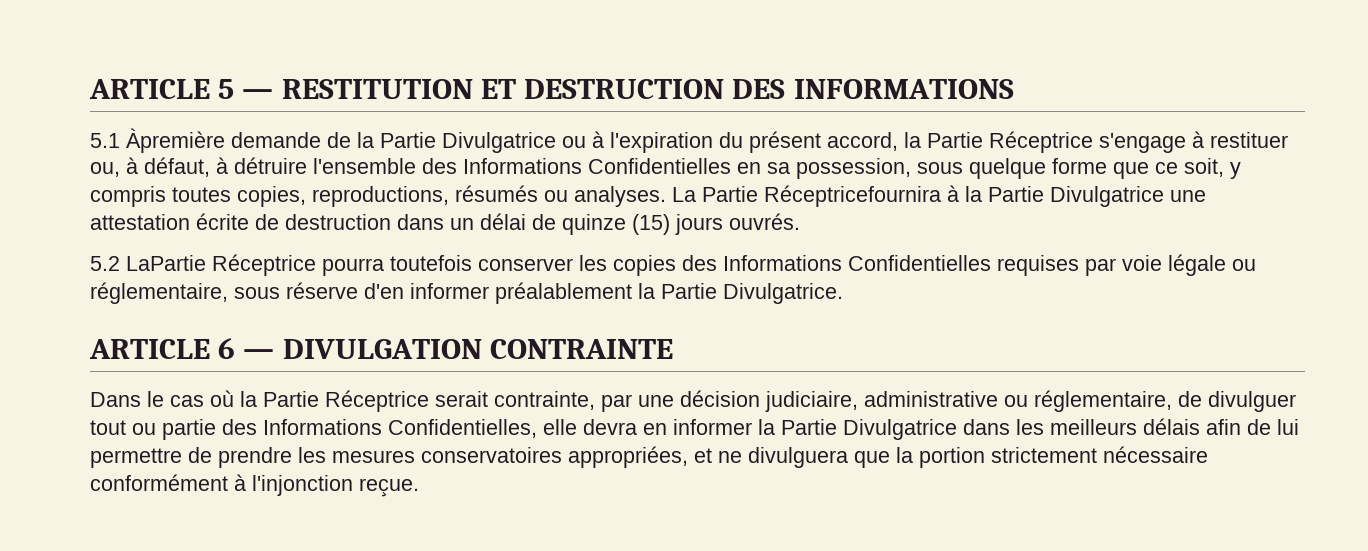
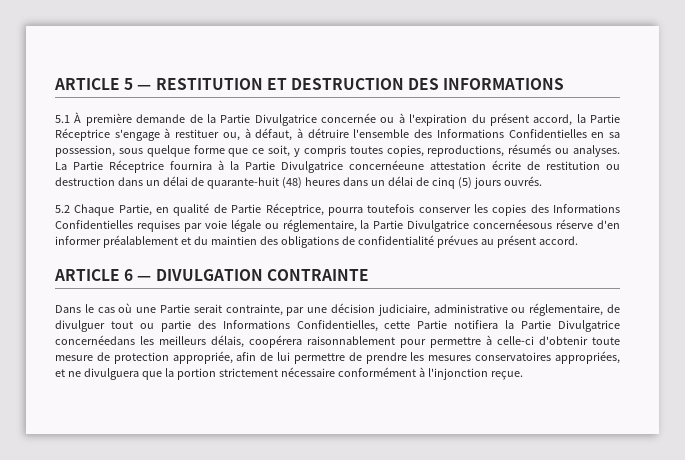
- 5.1 Àpremière demande de la Partie Divulgatrice ou à l'expiration du présent accord, la Partie Réceptrice s'engage à restituer ou, à défaut, à détruire l'ensemble des Informations Confidentielles en sa possession, sous quelque forme que ce soit, y compris toutes copies, reproductions, résumés ou analyses.
+ 5.1 À première demande de la Partie Divulgatrice concernée ou à l'expiration du présent accord, la Partie Réceptrice s'engage à restituer ou, à défaut, à détruire l'ensemble des Informations Confidentielles en sa possession, sous quelque forme que ce soit, y compris toutes copies, reproductions, résumés ou analyses.
- La Partie Réceptricefournira à la Partie Divulgatrice une attestation écrite de destruction dans un délai de quinze (15) jours ouvrés.
- 5.2 LaPartie Réceptrice pourra toutefois conserver les copies des Informations Confidentielles requises par voie légale ou réglementaire, sous réserve d'en informer préalablement la Partie Divulgatrice.
+ La Partie Réceptrice fournira à la Partie Divulgatrice concernéeune attestation écrite de restitution ou destruction dans un délai de quarante-huit (48) heures dans un délai de cinq (5) jours ouvrés.
+ 5.2 Chaque Partie, en qualité de Partie Réceptrice, pourra toutefois conserver les copies des Informations Confidentielles requises par voie légale ou réglementaire, la Partie Divulgatrice concernéesous réserve d'en informer préalablement et du maintien des obligations de confidentialité prévues au présent accord.
- Dans le cas où la Partie Réceptrice serait contrainte, par une décision judiciaire, administrative ou réglementaire, de divulguer tout ou partie des Informations Confidentielles, elle devra en informer la Partie Divulgatrice dans les meilleurs délais afin de lui permettre de prendre les mesures conservatoires appropriées, et ne divulguera que la portion strictement nécessaire conformément à l'injonction reçue.
+ Dans le cas où une Partie serait contrainte, par une décision judiciaire, administrative ou réglementaire, de divulguer tout ou partie des Informations Confidentielles, cette Partie notifiera la Partie Divulgatrice concernéedans les meilleurs délais, coopérera raisonnablement pour permettre à celle-ci d'obtenir toute mesure de protection appropriée, afin de lui permettre de prendre les mesures conservatoires appropriées, et ne divulguera que la portion strictement nécessaire conformément à l'injonction reçue.

